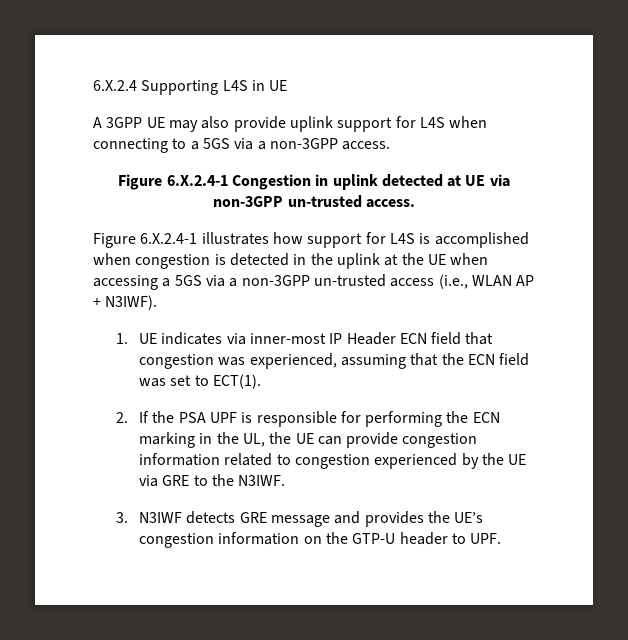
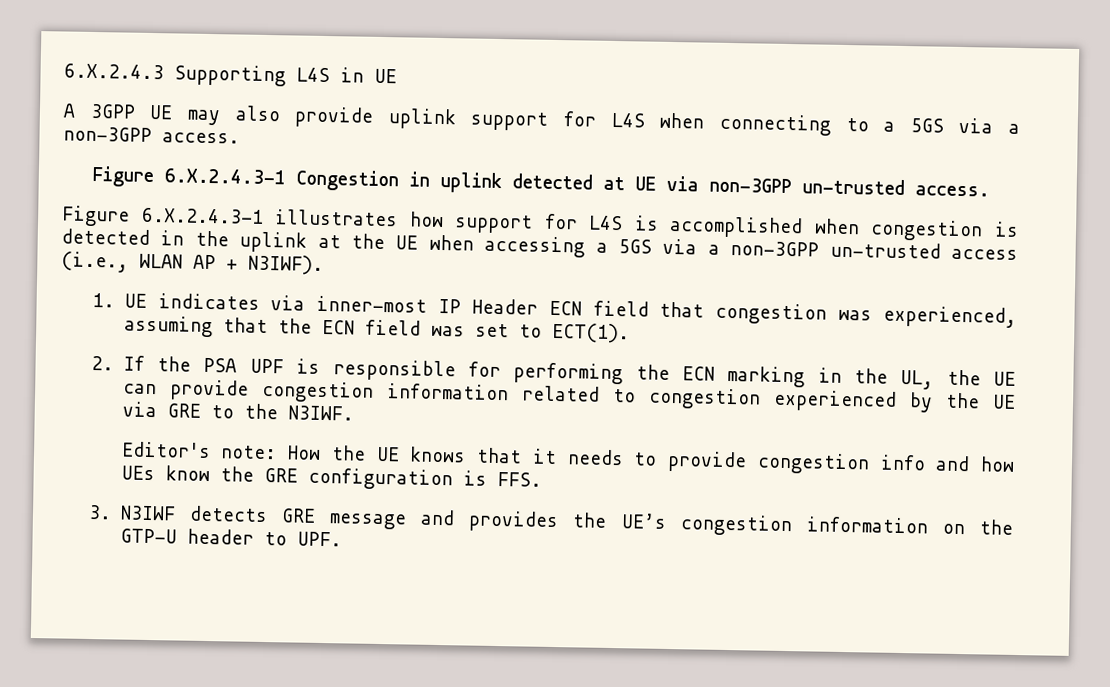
- 6.X.2.4 Supporting L4S in UE
+ 6.X.2.4.3 Supporting L4S in UE
- Figure 6.X.2.4-1 Congestion in uplink detected at UE via non-3GPP un-trusted access.
+ Figure 6.X.2.4.3-1 Congestion in uplink detected at UE via non-3GPP un-trusted access.
- Figure 6.X.2.4-1 illustrates how support for L4S is accomplished when congestion is detected in the uplink at the UE when accessing a 5GS via a non-3GPP un-trusted access (i.e., WLAN AP + N3IWF).
+ Figure 6.X.2.4.3-1 illustrates how support for L4S is accomplished when congestion is detected in the uplink at the UE when accessing a 5GS via a non-3GPP un-trusted access (i.e., WLAN AP + N3IWF).
+ Editor's note: How the UE knows that it needs to provide congestion info and how UEs know the GRE configuration is FFS.

